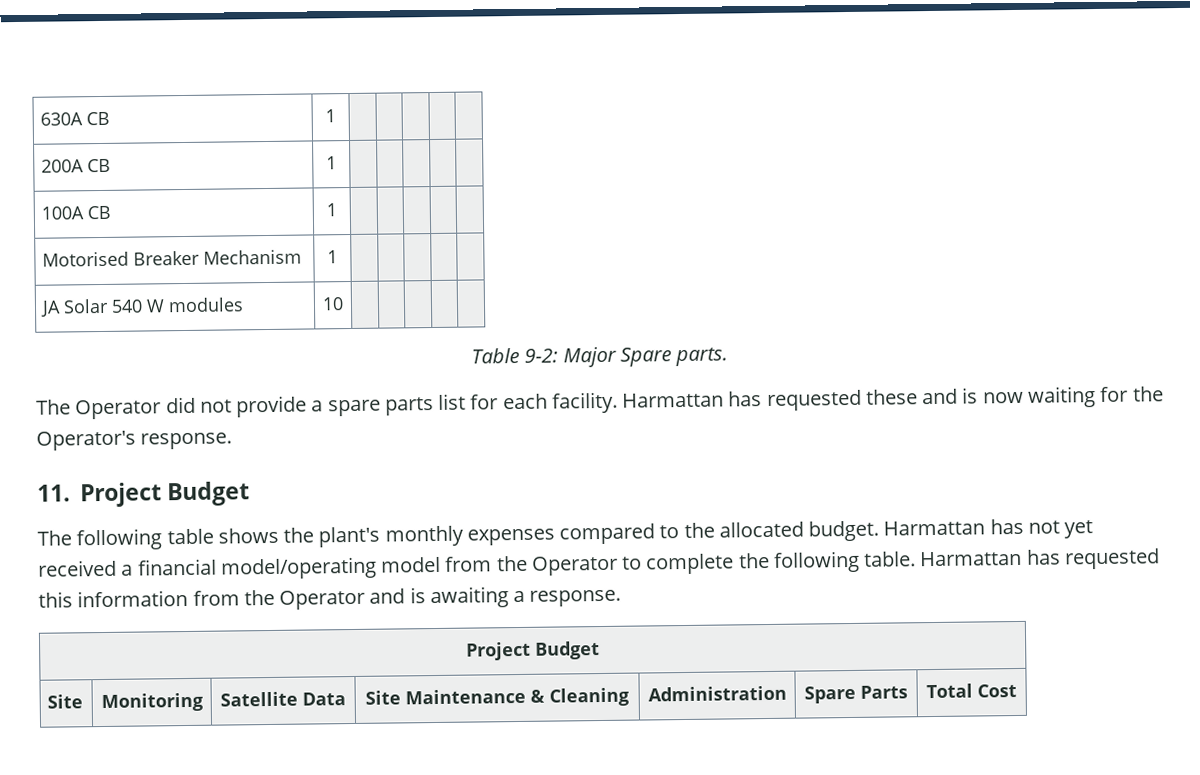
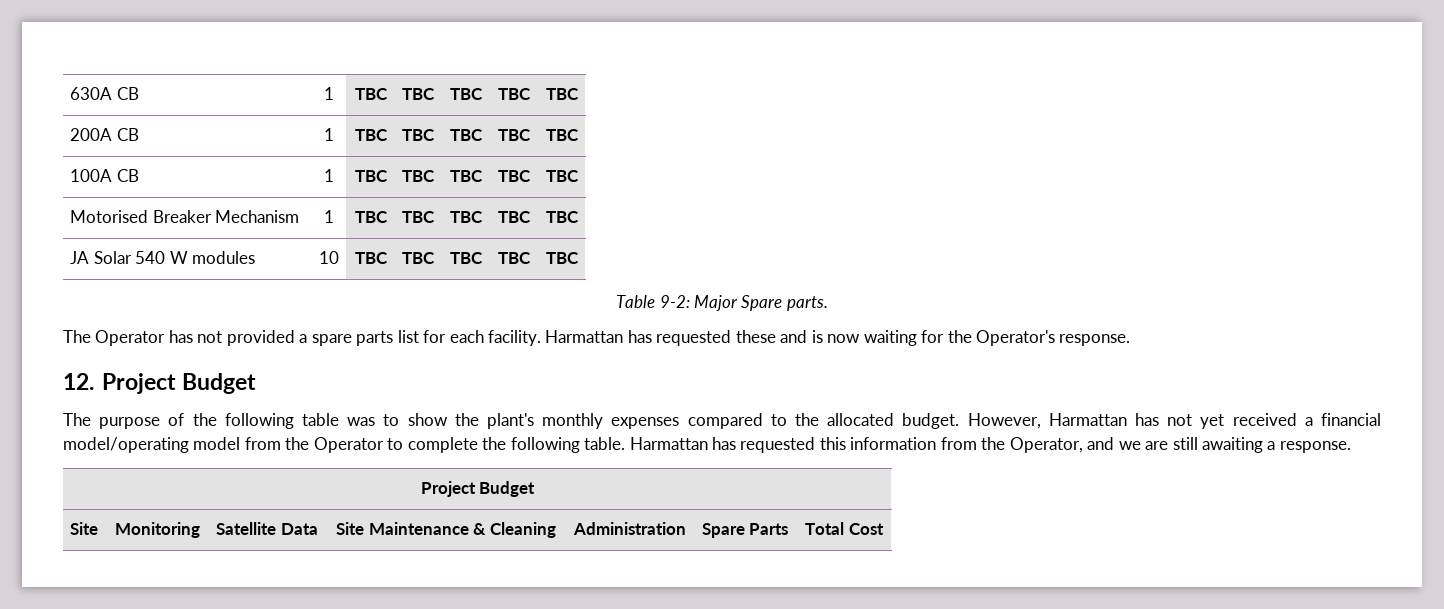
- 630A CB | 1 | | | | |
- 200A CB | 1 | | | | |
- 100A CB | 1 | | | | |
+ 630A CB | 1 | TBC | TBC | TBC | TBC | TBC
+ 200A CB | 1 | TBC | TBC | TBC | TBC | TBC
+ 100A CB | 1 | TBC | TBC | TBC | TBC | TBC
- Motorised Breaker Mechanism | 1 | | | | |
+ Motorised Breaker Mechanism | 1 | TBC | TBC | TBC | TBC | TBC
- JA Solar 540 W modules | 10 | | | | |
+ JA Solar 540 W modules | 10 | TBC | TBC | TBC | TBC | TBC
- The Operator did not provide a spare parts list for each facility.
+ The Operator has not provided a spare parts list for each facility.
- 11. Project Budget
+ 12. Project Budget
- The following table shows the plant's monthly expenses compared to the allocated budget.
+ The purpose of the following table was to show the plant's monthly expenses compared to the allocated budget.
- Harmattan has not yet received a financial model/operating model from the Operator to complete the following table.
+ However, Harmattan has not yet received a financial model/operating model from the Operator to complete the following table.
- Harmattan has requested this information from the Operator and is awaiting a response.
+ Harmattan has requested this information from the Operator, and we are still awaiting a response.

